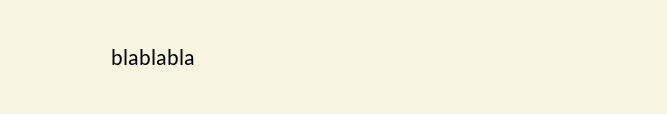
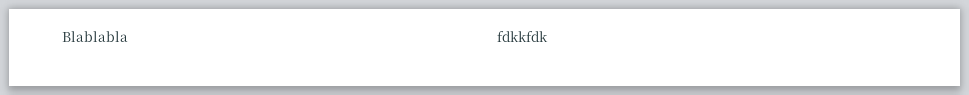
- blablabla
+ Blablabla
+ fdkkfdk

